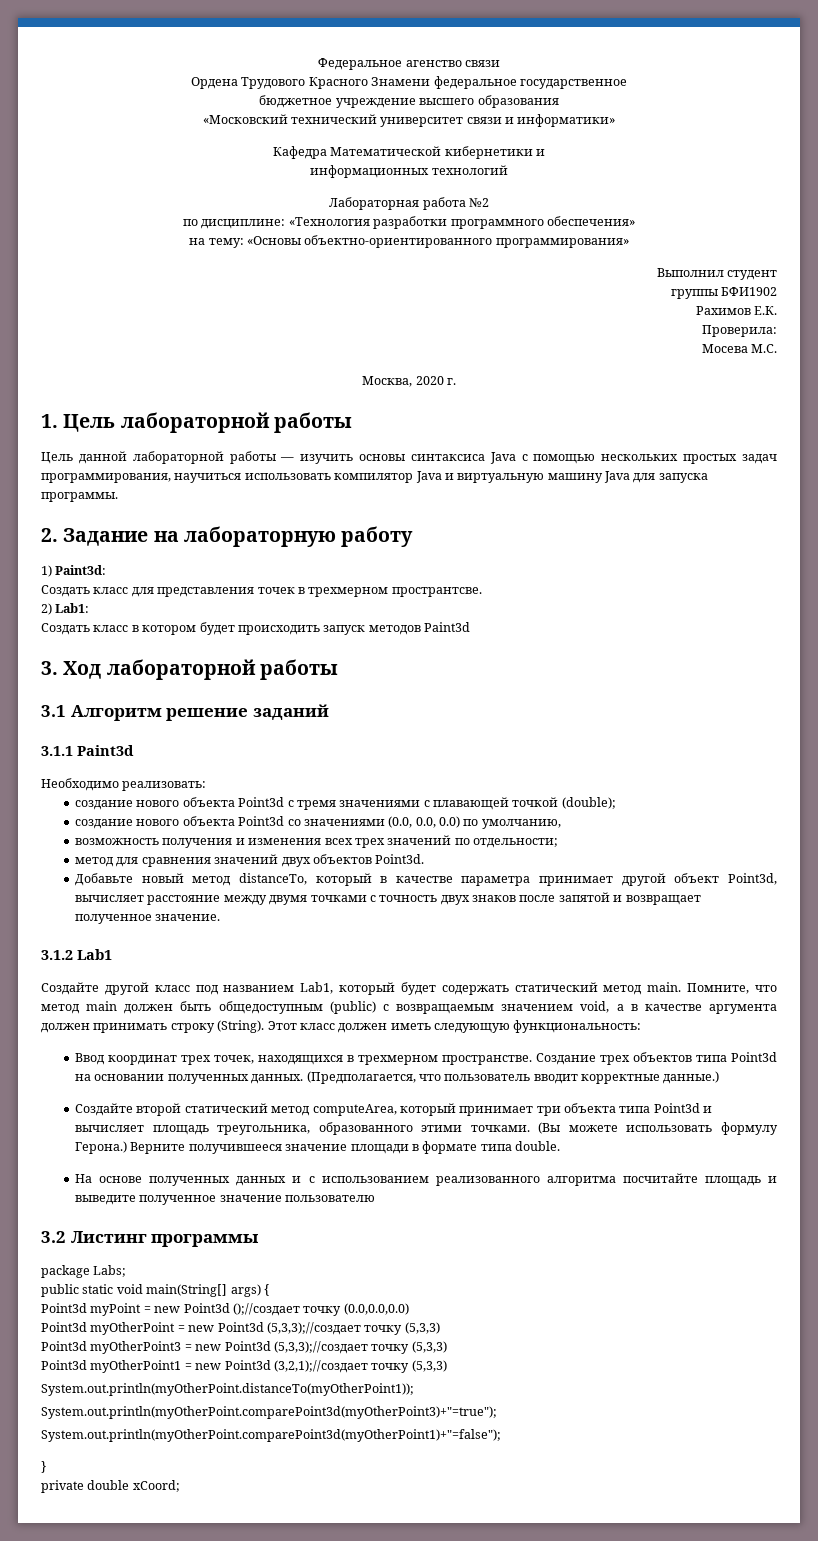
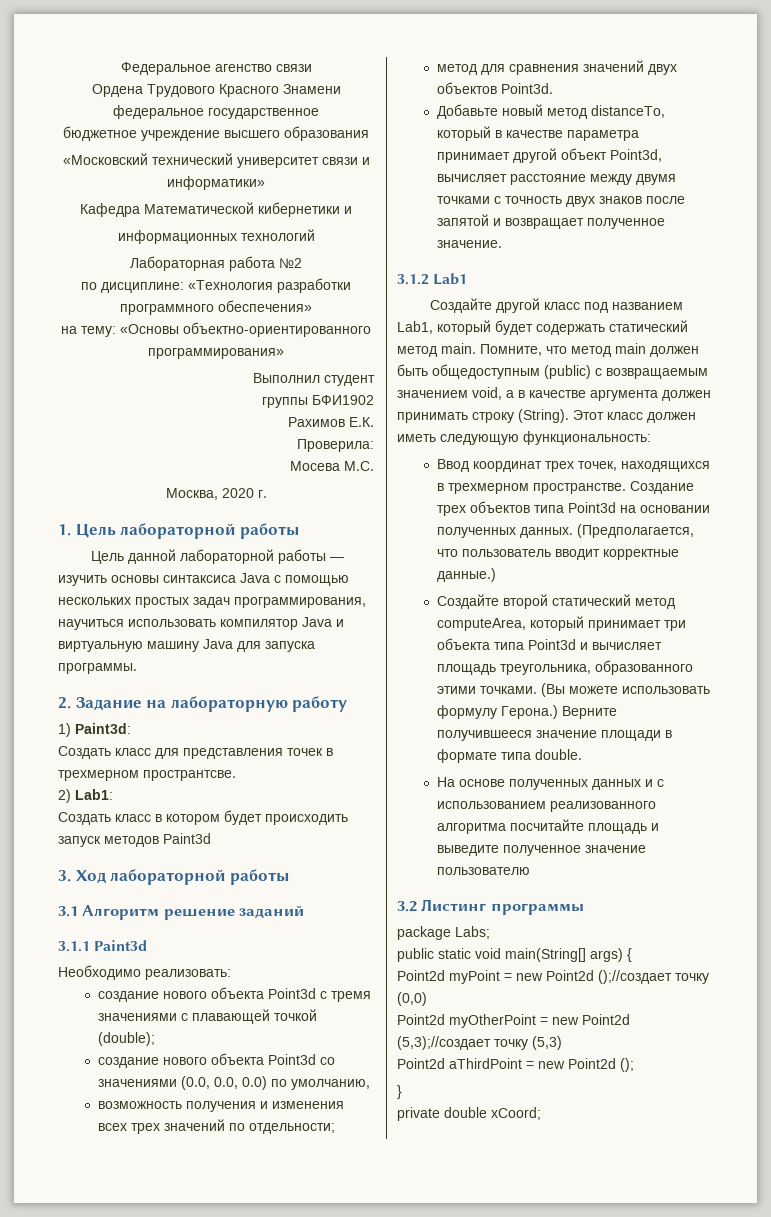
- Point3d myPoint = new Point3d ();//создает точку (0.0,0.0,0.0)
- Point3d myOtherPoint = new Point3d (5,3,3);//создает точку (5,3,3)
- Point3d myOtherPoint3 = new Point3d (5,3,3);//создает точку (5,3,3)
- Point3d myOtherPoint1 = new Point3d (3,2,1);//создает точку (5,3,3)
- System.out.println(myOtherPoint.distanceTo(myOtherPoint1));
- System.out.println(myOtherPoint.comparePoint3d(myOtherPoint3)+"=true");
- System.out.println(myOtherPoint.comparePoint3d(myOtherPoint1)+"=false");
+ Point2d myPoint = new Point2d ();//создает точку (0,0)
+ Point2d myOtherPoint = new Point2d (5,3);//создает точку (5,3)
+ Point2d aThirdPoint = new Point2d ();

